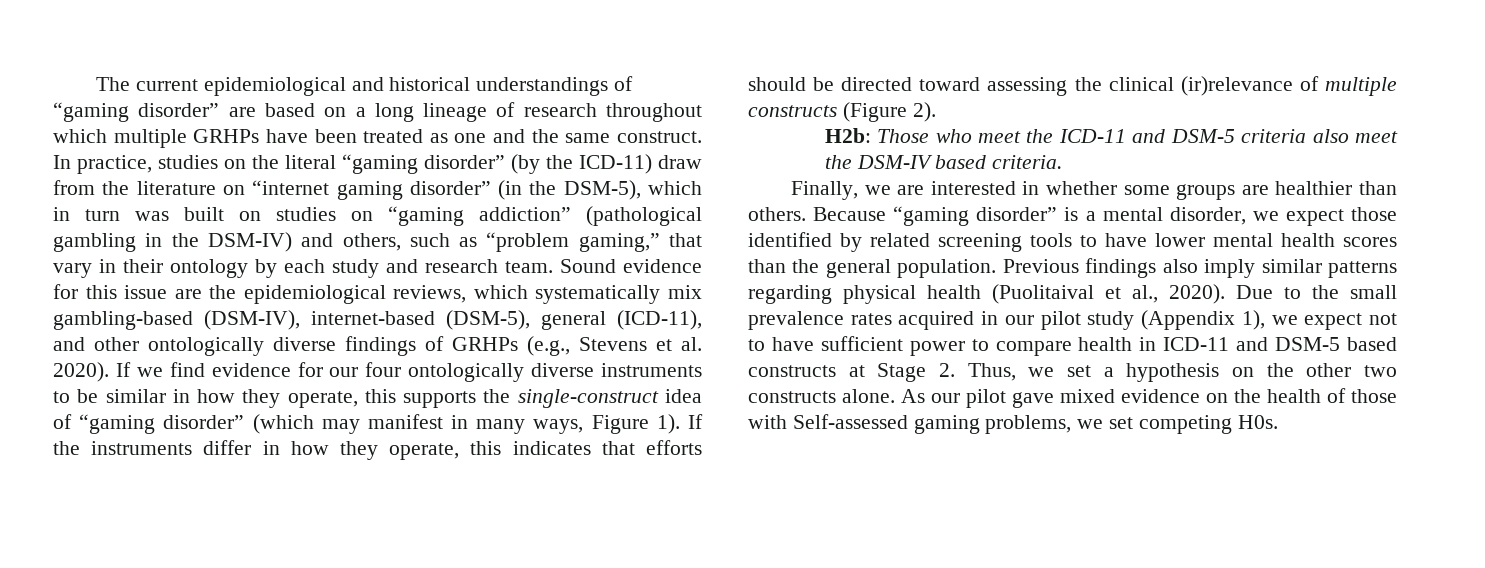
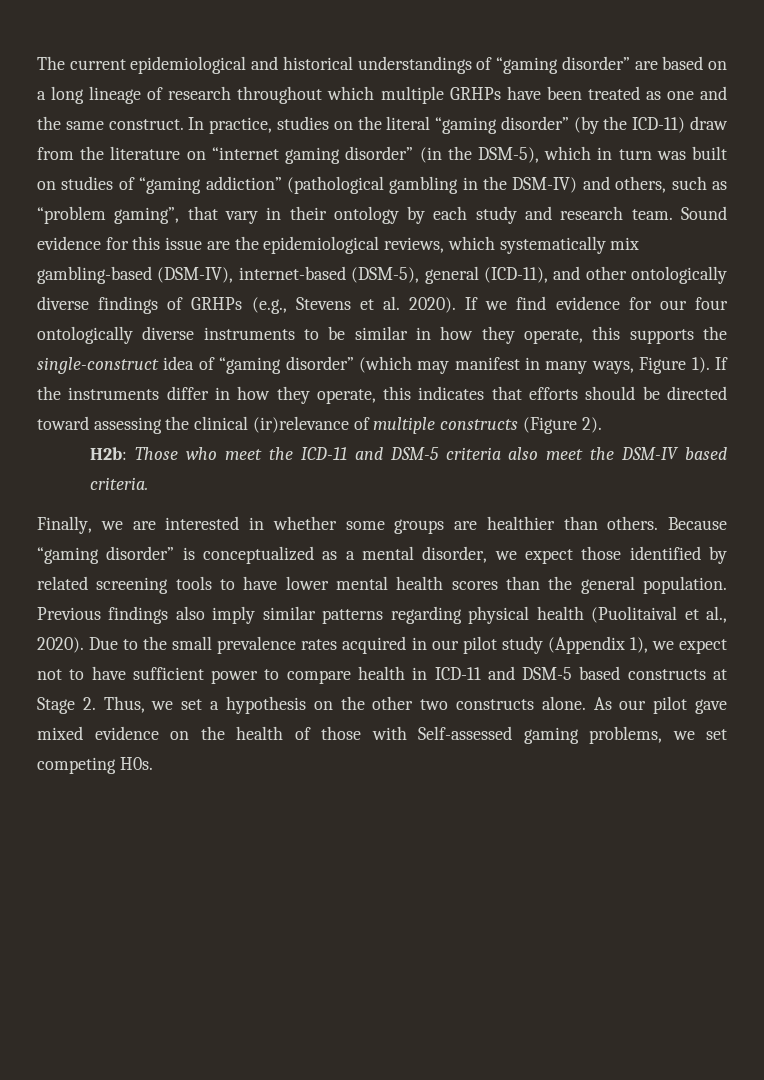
- In practice, studies on the literal “gaming disorder” (by the ICD-11) draw from the literature on “internet gaming disorder” (in the DSM-5), which in turn was built on studies on “gaming addiction” (pathological gambling in the DSM-IV) and others, such as “problem gaming,” that vary in their ontology by each study and research team.
+ In practice, studies on the literal “gaming disorder” (by the ICD-11) draw from the literature on “internet gaming disorder” (in the DSM-5), which in turn was built on studies of “gaming addiction” (pathological gambling in the DSM-IV) and others, such as “problem gaming”, that vary in their ontology by each study and research team.
- Because “gaming disorder” is a mental disorder, we expect those identified by related screening tools to have lower mental health scores than the general population.
+ Because “gaming disorder” is conceptualized as a mental disorder, we expect those identified by related screening tools to have lower mental health scores than the general population.

